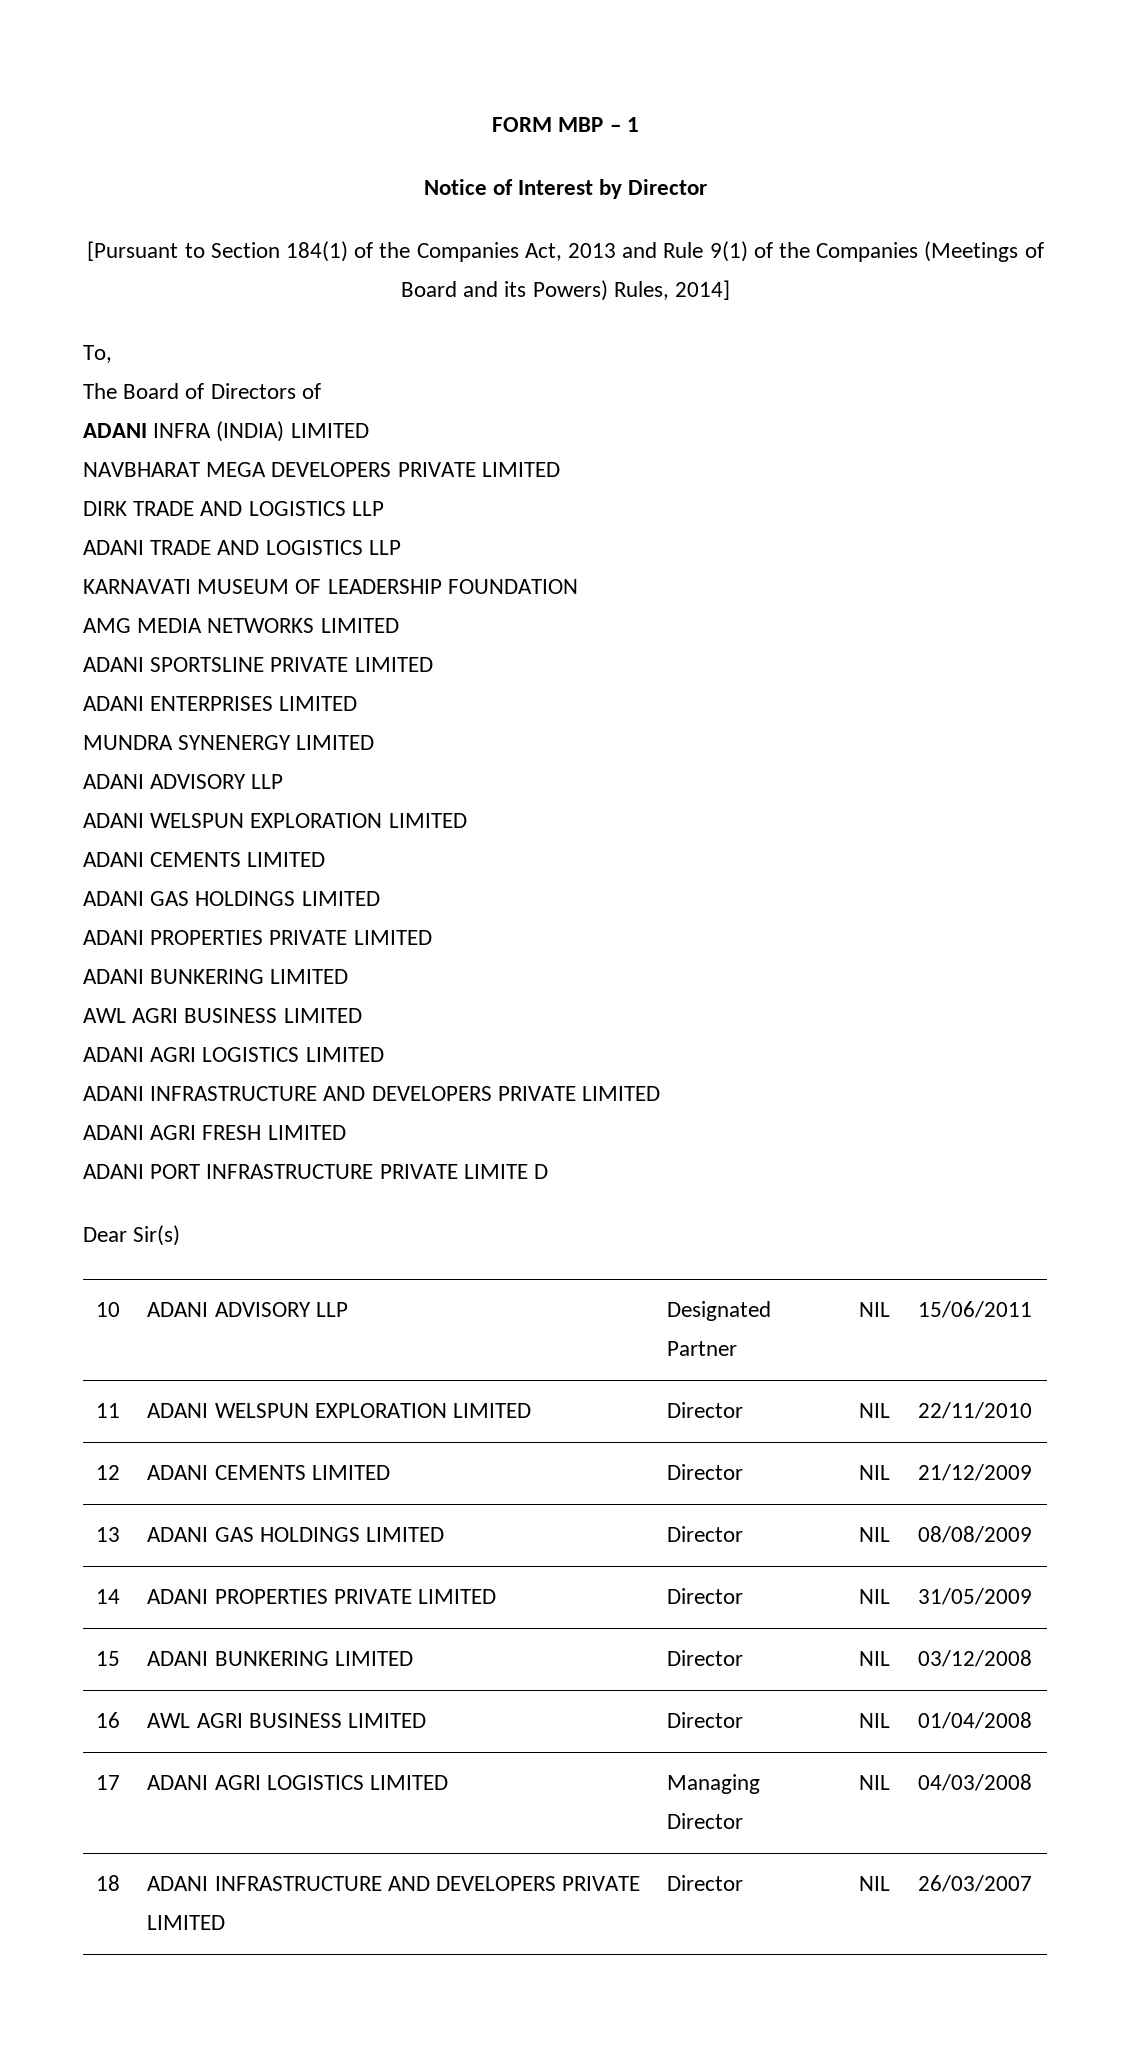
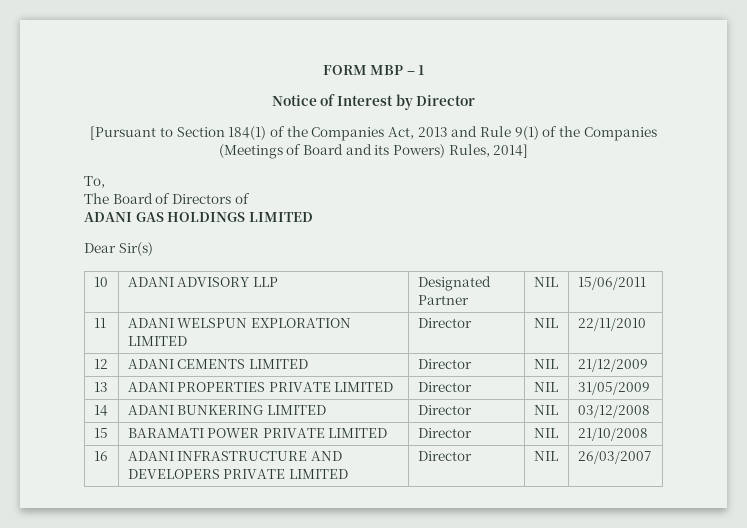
- ADANI INFRA (INDIA) LIMITED
- NAVBHARAT MEGA DEVELOPERS PRIVATE LIMITED
- DIRK TRADE AND LOGISTICS LLP
- ADANI TRADE AND LOGISTICS LLP
- KARNAVATI MUSEUM OF LEADERSHIP FOUNDATION
- AMG MEDIA NETWORKS LIMITED
- ADANI SPORTSLINE PRIVATE LIMITED
- ADANI ENTERPRISES LIMITED
- MUNDRA SYNENERGY LIMITED
- ADANI ADVISORY LLP
- ADANI WELSPUN EXPLORATION LIMITED
- ADANI CEMENTS LIMITED
  ADANI GAS HOLDINGS LIMITED
- ADANI PROPERTIES PRIVATE LIMITED
- ADANI BUNKERING LIMITED
- AWL AGRI BUSINESS LIMITED
- ADANI AGRI LOGISTICS LIMITED
- ADANI INFRASTRUCTURE AND DEVELOPERS PRIVATE LIMITED
- ADANI AGRI FRESH LIMITED
- ADANI PORT INFRASTRUCTURE PRIVATE LIMITE D
- 13 | ADANI GAS HOLDINGS LIMITED | Director | NIL | 08/08/2009
- 14 | ADANI PROPERTIES PRIVATE LIMITED | Director | NIL | 31/05/2009
+ 13 | ADANI PROPERTIES PRIVATE LIMITED | Director | NIL | 31/05/2009
- 15 | ADANI BUNKERING LIMITED | Director | NIL | 03/12/2008
+ 14 | ADANI BUNKERING LIMITED | Director | NIL | 03/12/2008
- 16 | AWL AGRI BUSINESS LIMITED | Director | NIL | 01/04/2008
- 17 | ADANI AGRI LOGISTICS LIMITED | Managing Director | NIL | 04/03/2008
- 18 | ADANI INFRASTRUCTURE AND DEVELOPERS PRIVATE LIMITED | Director | NIL | 26/03/2007
+ 15 | BARAMATI POWER PRIVATE LIMITED | Director | NIL | 21/10/2008
+ 16 | ADANI INFRASTRUCTURE AND DEVELOPERS PRIVATE LIMITED | Director | NIL | 26/03/2007

